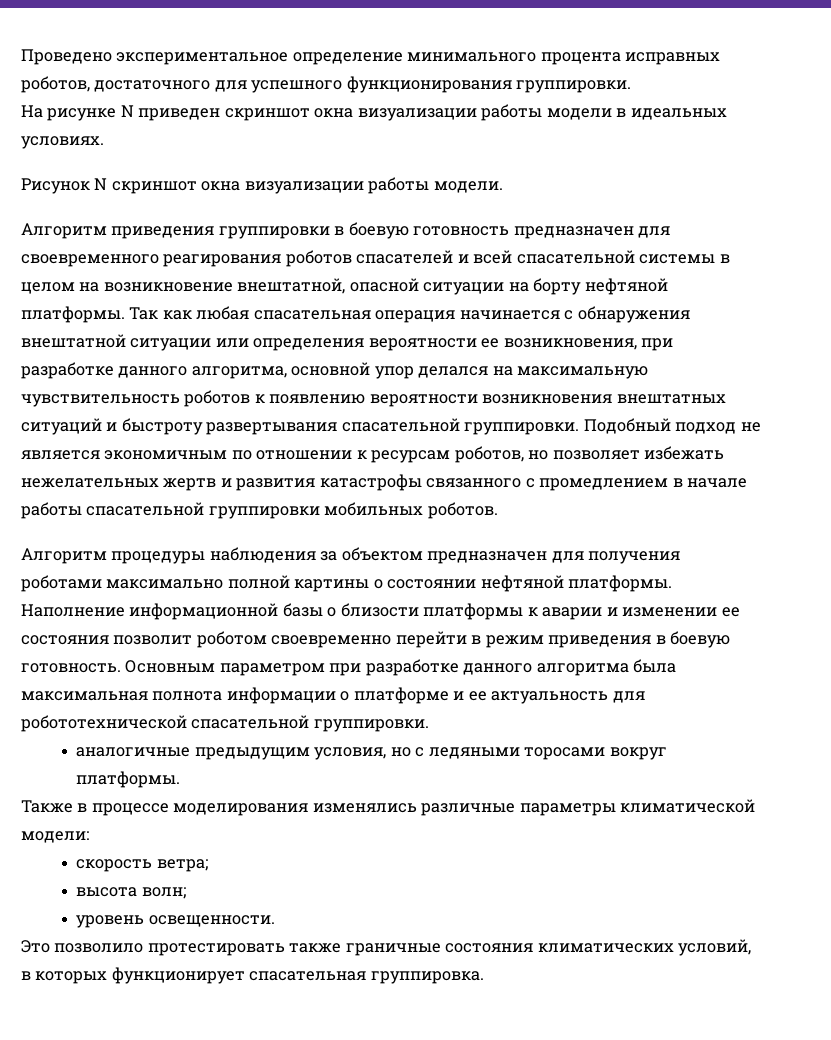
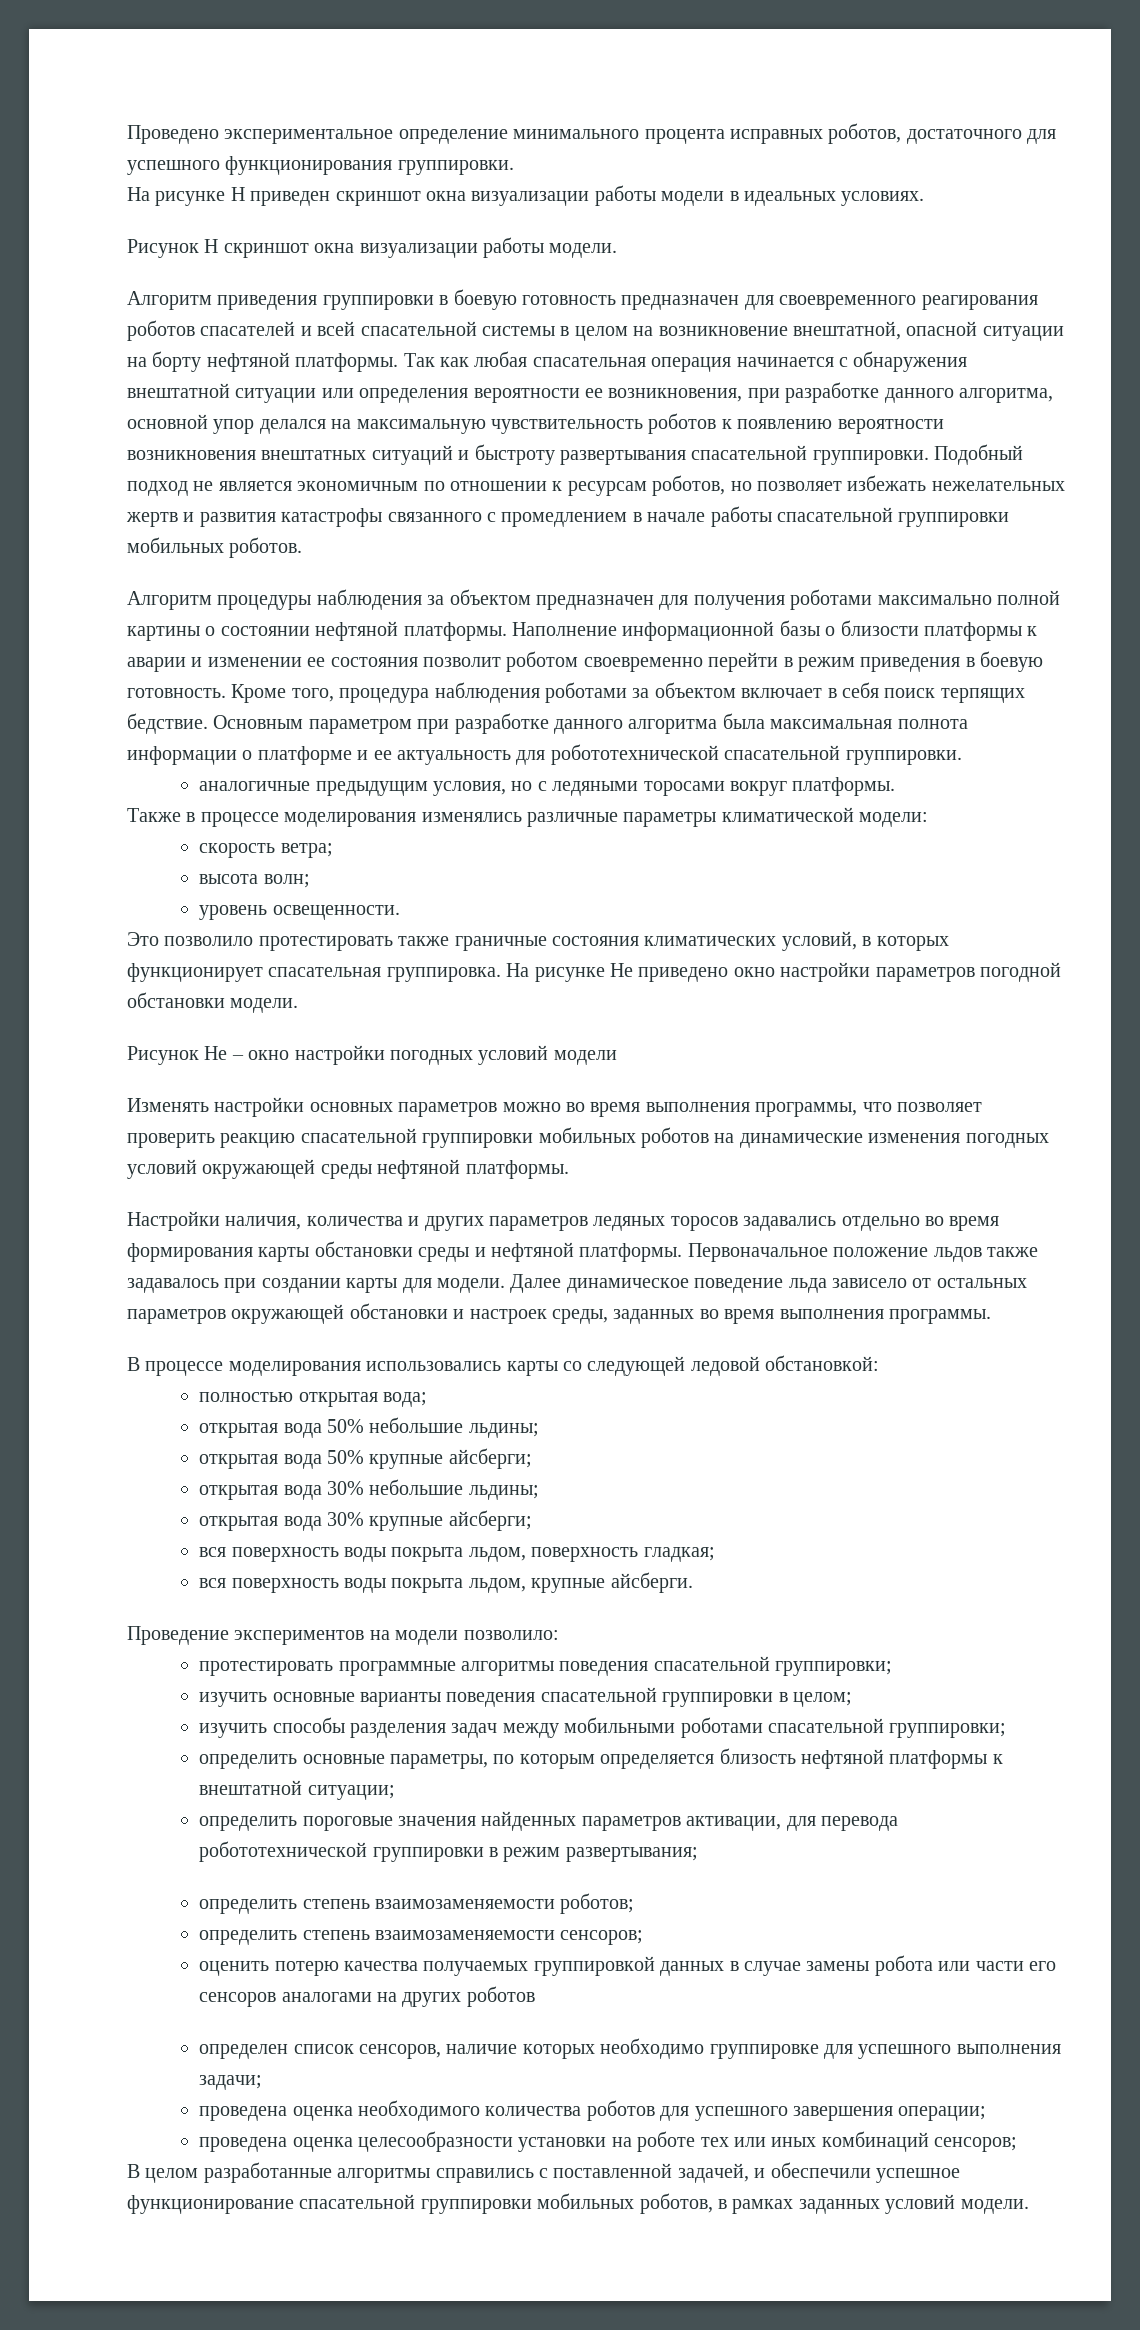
- На рисунке N приведен скриншот окна визуализации работы модели в идеальных условиях.
+ На рисунке H приведен скриншот окна визуализации работы модели в идеальных условиях.
- Рисунок N скриншот окна визуализации работы модели.
+ Рисунок H скриншот окна визуализации работы модели.
+ Кроме того, процедура наблюдения роботами за объектом включает в себя поиск терпящих бедствие.
+ На рисунке He приведено окно настройки параметров погодной обстановки модели.
+ Рисунок He – окно настройки погодных условий модели
+ Изменять настройки основных параметров можно во время выполнения программы, что позволяет проверить реакцию спасательной группировки мобильных роботов на динамические изменения погодных условий окружающей среды нефтяной платформы.
+ Настройки наличия, количества и других параметров ледяных торосов задавались отдельно во время формирования карты обстановки среды и нефтяной платформы. Первоначальное положение льдов также задавалось при создании карты для модели. Далее динамическое поведение льда зависело от остальных параметров окружающей обстановки и настроек среды, заданных во время выполнения программы.
+ В процессе моделирования использовались карты со следующей ледовой обстановкой:
+ полностью открытая вода;
+ открытая вода 50% небольшие льдины;
+ открытая вода 50% крупные айсберги;
+ открытая вода 30% небольшие льдины;
+ открытая вода 30% крупные айсберги;
+ вся поверхность воды покрыта льдом, поверхность гладкая;
+ вся поверхность воды покрыта льдом, крупные айсберги.
+ Проведение экспериментов на модели позволило:
+ протестировать программные алгоритмы поведения спасательной группировки;
+ изучить основные варианты поведения спасательной группировки в целом;
+ изучить способы разделения задач между мобильными роботами спасательной группировки;
+ определить основные параметры, по которым определяется близость нефтяной платформы к внештатной ситуации;
+ определить пороговые значения найденных параметров активации, для перевода робототехнической группировки в режим развертывания;
+ определить степень взаимозаменяемости роботов;
+ определить степень взаимозаменяемости сенсоров;
+ оценить потерю качества получаемых группировкой данных в случае замены робота или части его сенсоров аналогами на других роботов
+ определен список сенсоров, наличие которых необходимо группировке для успешного выполнения задачи;
+ проведена оценка необходимого количества роботов для успешного завершения операции;
+ проведена оценка целесообразности установки на роботе тех или иных комбинаций сенсоров;
+ В целом разработанные алгоритмы справились с поставленной задачей, и обеспечили успешное функционирование спасательной группировки мобильных роботов, в рамках заданных условий модели.

